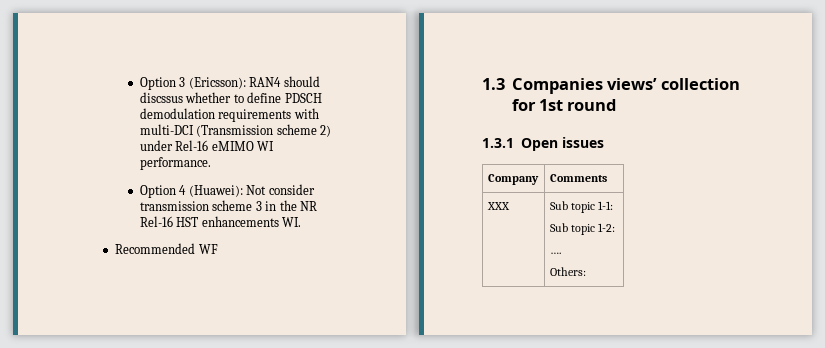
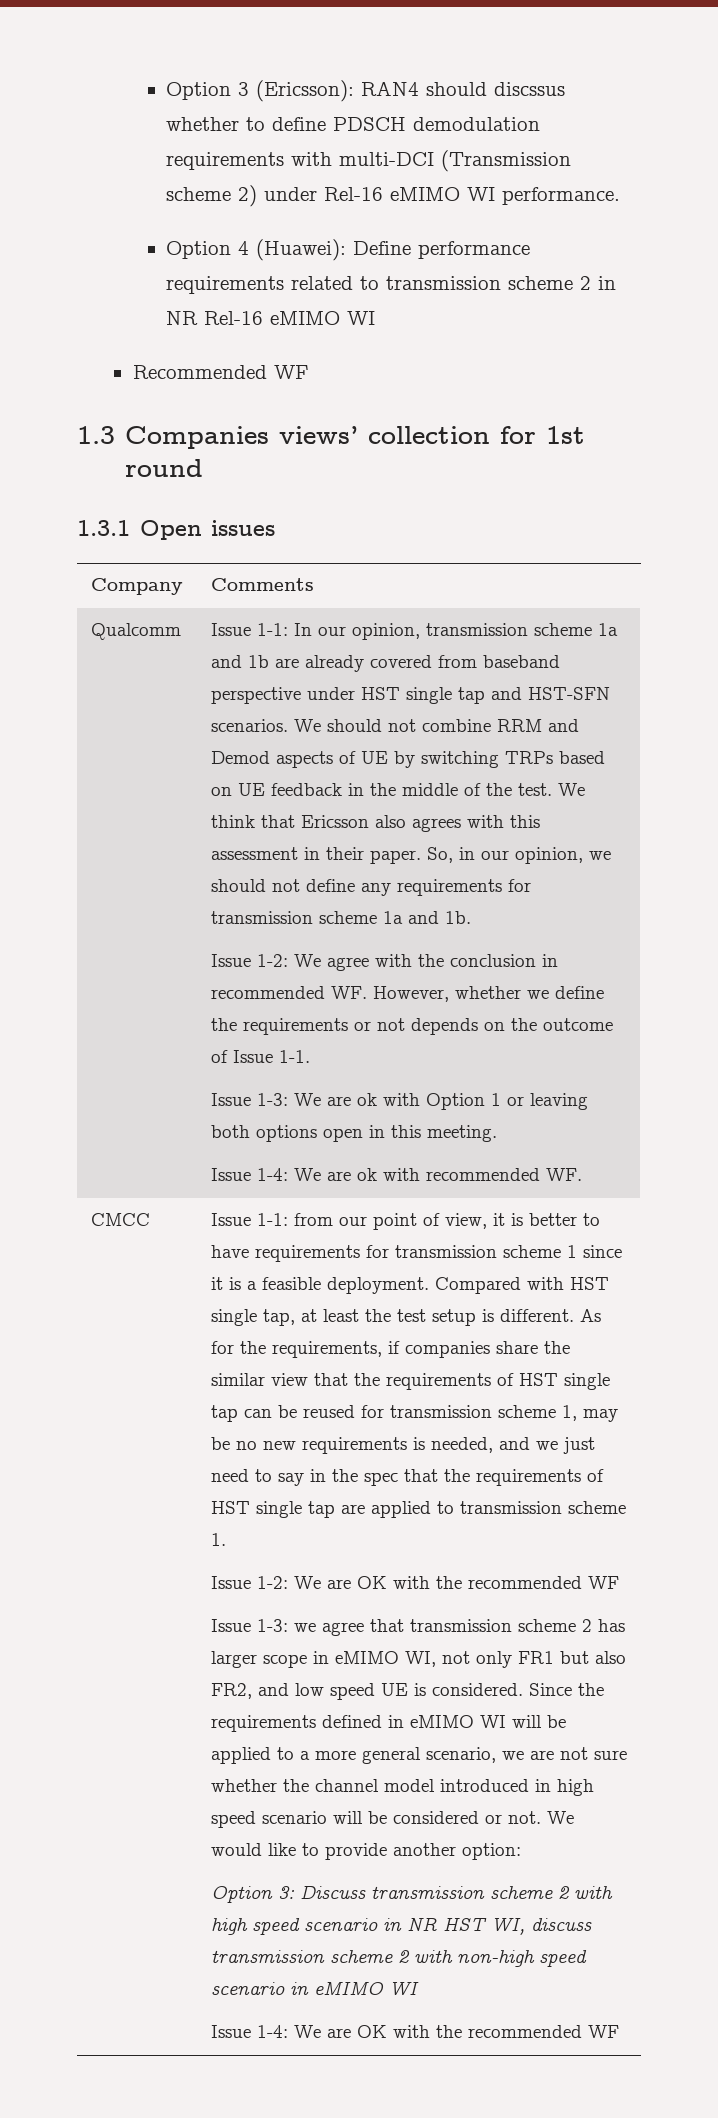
- Option 4 (Huawei): Not consider transmission scheme 3 in the NR Rel-16 HST enhancements WI.
+ Option 4 (Huawei): Define performance requirements related to transmission scheme 2 in NR Rel-16 eMIMO WI
- XXX | Sub topic 1-1:
- Sub topic 1-2:
- ….
- Others:
+ Qualcomm | Issue 1-1: In our opinion, transmission scheme 1a and 1b are already covered from baseband perspective under HST single tap and HST-SFN scenarios. We should not combine RRM and Demod aspects of UE by switching TRPs based on UE feedback in the middle of the test. We think that Ericsson also agrees with this assessment in their paper. So, in our opinion, we should not define any requirements for transmission scheme 1a and 1b.
+ Issue 1-2: We agree with the conclusion in recommended WF. However, whether we define the requirements or not depends on the outcome of Issue 1-1.
+ Issue 1-3: We are ok with Option 1 or leaving both options open in this meeting.
+ Issue 1-4: We are ok with recommended WF.
+ CMCC | Issue 1-1: from our point of view, it is better to have requirements for transmission scheme 1 since it is a feasible deployment. Compared with HST single tap, at least the test setup is different. As for the requirements, if companies share the similar view that the requirements of HST single tap can be reused for transmission scheme 1, may be no new requirements is needed, and we just need to say in the spec that the requirements of HST single tap are applied to transmission scheme 1.
+ Issue 1-2: We are OK with the recommended WF
+ Issue 1-3: we agree that transmission scheme 2 has larger scope in eMIMO WI, not only FR1 but also FR2, and low speed UE is considered. Since the requirements defined in eMIMO WI will be applied to a more general scenario, we are not sure whether the channel model introduced in high speed scenario will be considered or not. We would like to provide another option:
+ Option 3: Discuss transmission scheme 2 with high speed scenario in NR HST WI, discuss transmission scheme 2 with non-high speed scenario in eMIMO WI
+ Issue 1-4: We are OK with the recommended WF

